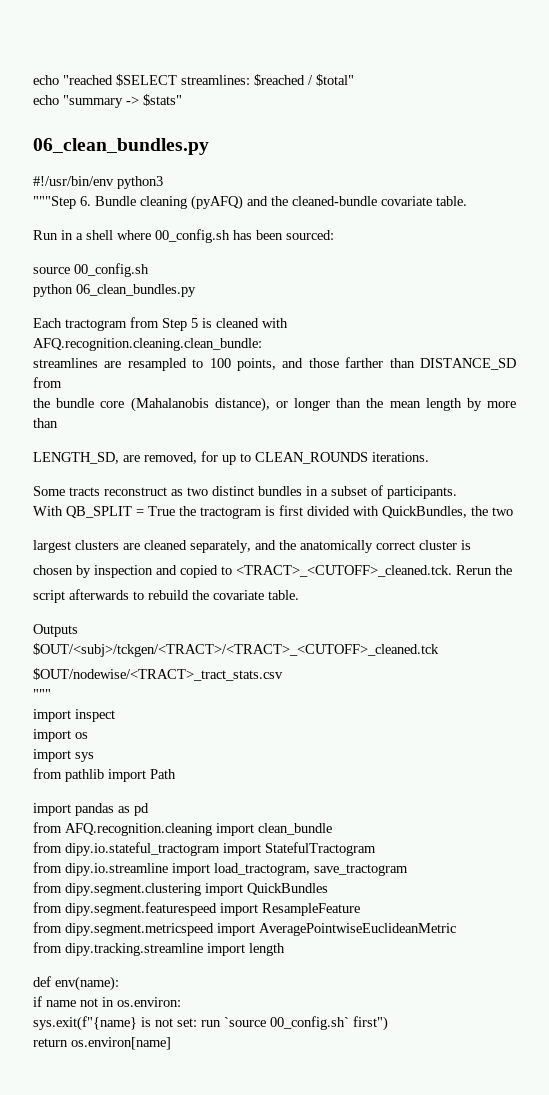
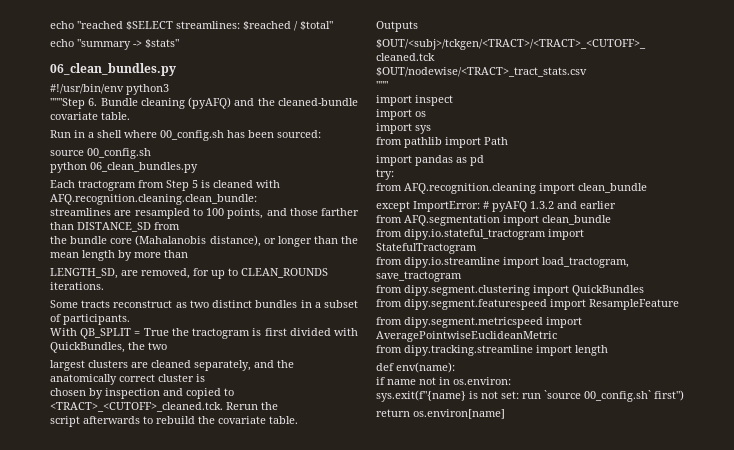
+ try:
+ except ImportError: # pyAFQ 1.3.2 and earlier
+ from AFQ.segmentation import clean_bundle

